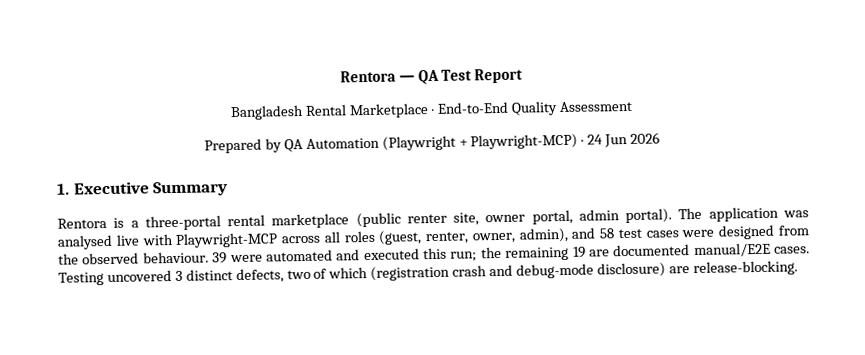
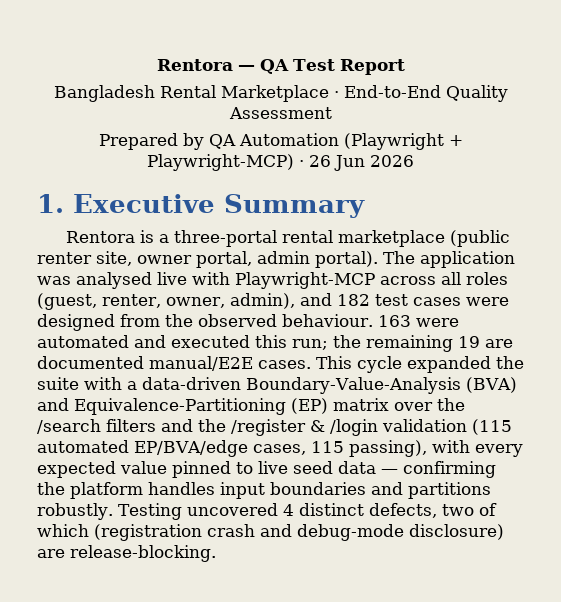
- Prepared by QA Automation (Playwright + Playwright-MCP) · 24 Jun 2026
+ Prepared by QA Automation (Playwright + Playwright-MCP) · 26 Jun 2026
- The application was analysed live with Playwright-MCP across all roles (guest, renter, owner, admin), and 58 test cases were designed from the observed behaviour.
+ The application was analysed live with Playwright-MCP across all roles (guest, renter, owner, admin), and 182 test cases were designed from the observed behaviour.
- 39 were automated and executed this run; the remaining 19 are documented manual/E2E cases.
+ 163 were automated and executed this run; the remaining 19 are documented manual/E2E cases.
+ This cycle expanded the suite with a data-driven Boundary-Value-Analysis (BVA) and Equivalence-Partitioning (EP) matrix over the /search filters and the /register & /login validation (115 automated EP/BVA/edge cases, 115 passing), with every expected value pinned to live seed data — confirming the platform handles input boundaries and partitions robustly.
- Testing uncovered 3 distinct defects, two of which (registration crash and debug-mode disclosure) are release-blocking.
+ Testing uncovered 4 distinct defects, two of which (registration crash and debug-mode disclosure) are release-blocking.

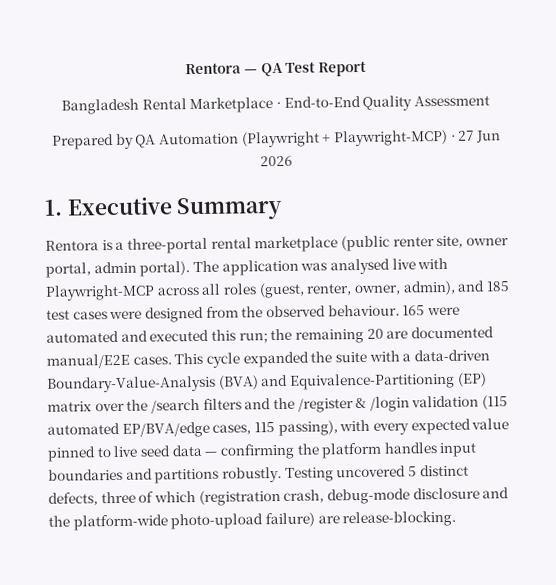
- Prepared by QA Automation (Playwright + Playwright-MCP) · 26 Jun 2026
+ Prepared by QA Automation (Playwright + Playwright-MCP) · 27 Jun 2026
- The application was analysed live with Playwright-MCP across all roles (guest, renter, owner, admin), and 182 test cases were designed from the observed behaviour.
+ The application was analysed live with Playwright-MCP across all roles (guest, renter, owner, admin), and 185 test cases were designed from the observed behaviour.
- 163 were automated and executed this run; the remaining 19 are documented manual/E2E cases.
+ 165 were automated and executed this run; the remaining 20 are documented manual/E2E cases.
- Testing uncovered 4 distinct defects, two of which (registration crash and debug-mode disclosure) are release-blocking.
+ Testing uncovered 5 distinct defects, three of which (registration crash, debug-mode disclosure and the platform-wide photo-upload failure) are release-blocking.

